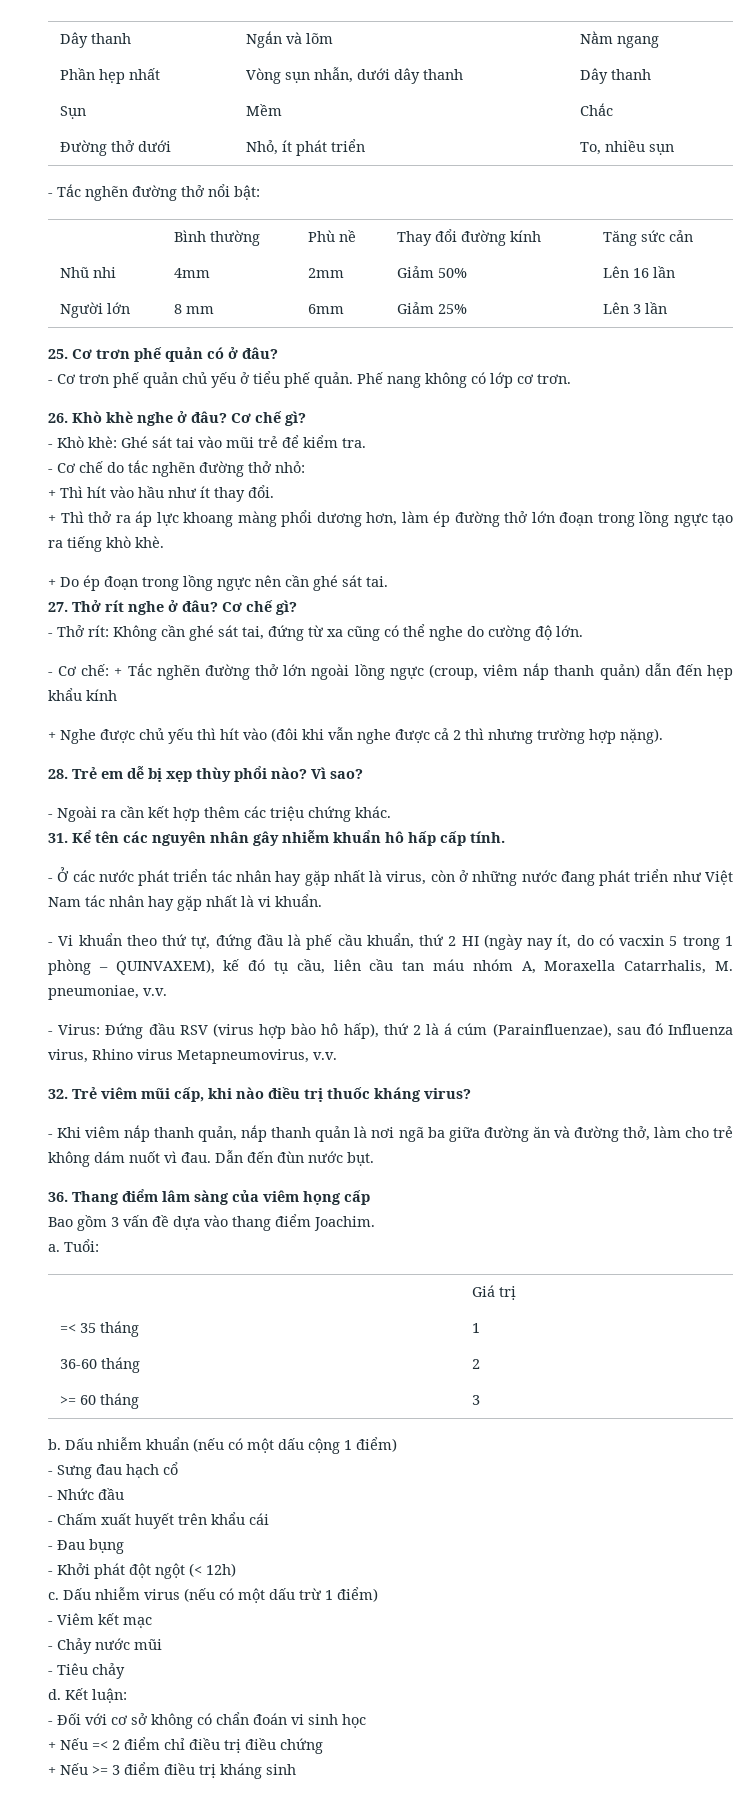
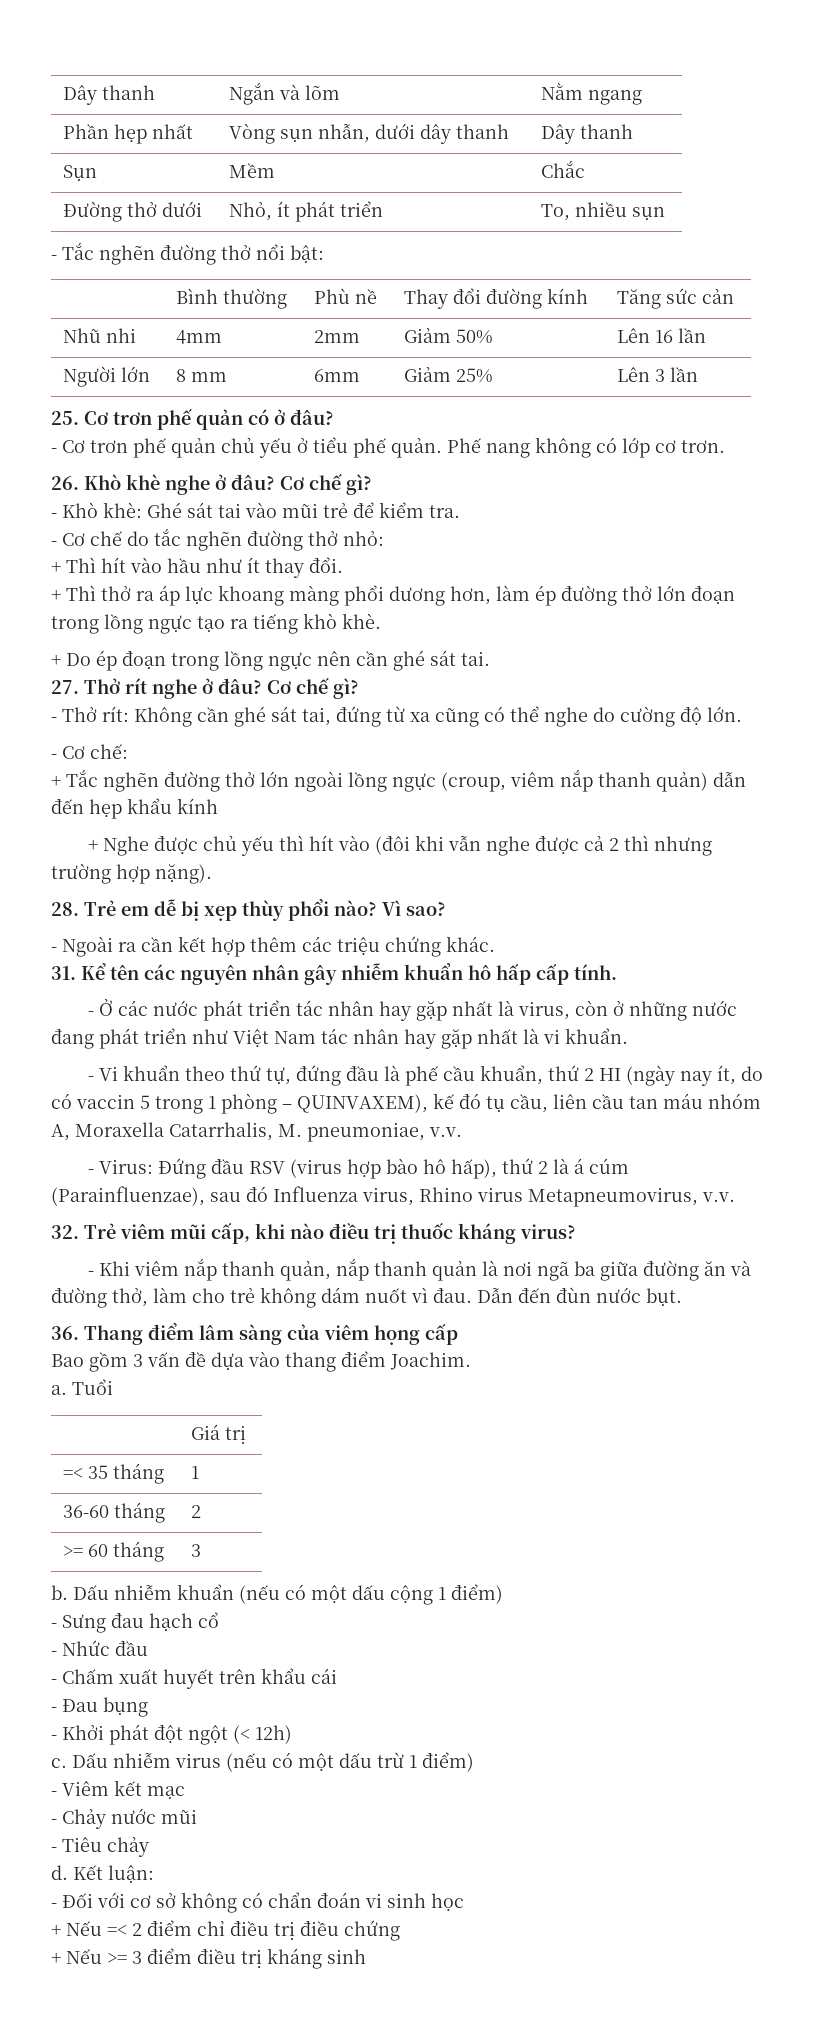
- - Cơ chế: + Tắc nghẽn đường thở lớn ngoài lồng ngực (croup, viêm nắp thanh quản) dẫn đến hẹp khẩu kính
+ - Cơ chế:
+ + Tắc nghẽn đường thở lớn ngoài lồng ngực (croup, viêm nắp thanh quản) dẫn đến hẹp khẩu kính
- - Vi khuẩn theo thứ tự, đứng đầu là phế cầu khuẩn, thứ 2 HI (ngày nay ít, do có vacxin 5 trong 1 phòng – QUINVAXEM), kế đó tụ cầu, liên cầu tan máu nhóm A, Moraxella Catarrhalis, M. pneumoniae, v.v.
+ - Vi khuẩn theo thứ tự, đứng đầu là phế cầu khuẩn, thứ 2 HI (ngày nay ít, do có vaccin 5 trong 1 phòng – QUINVAXEM), kế đó tụ cầu, liên cầu tan máu nhóm A, Moraxella Catarrhalis, M. pneumoniae, v.v.
- Tuổi:
+ Tuổi

